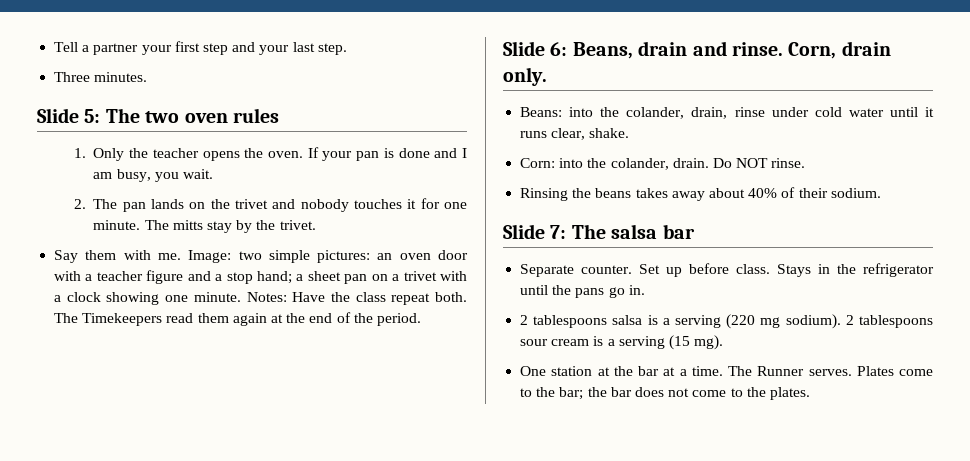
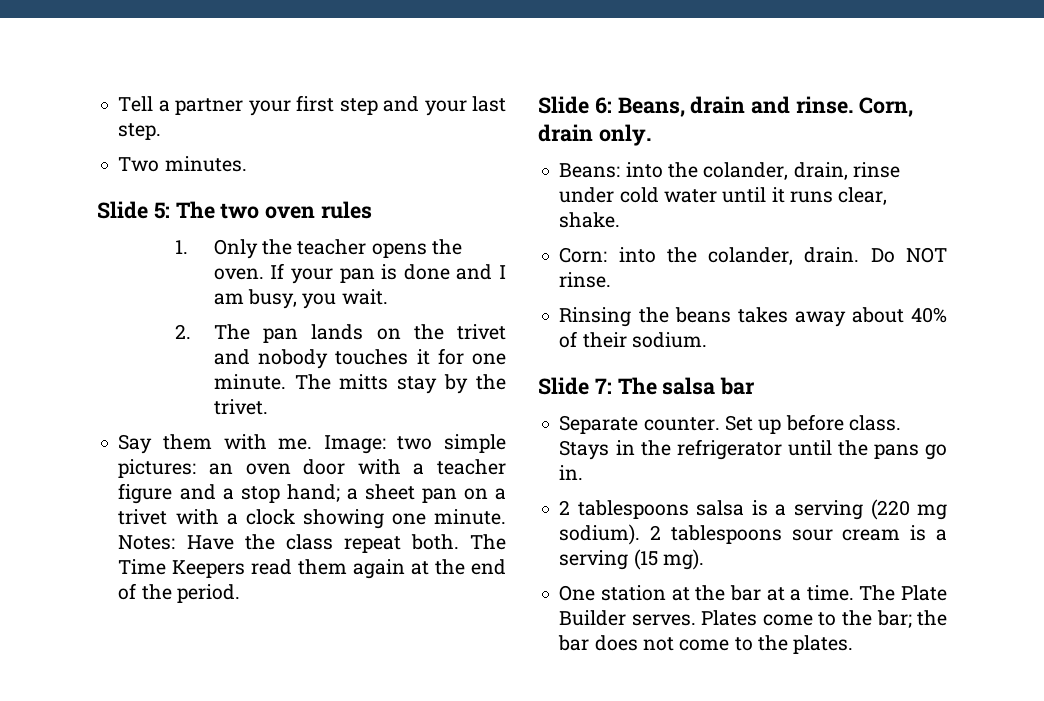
- Three minutes.
+ Two minutes.
- The Timekeepers read them again at the end of the period.
+ The Time Keepers read them again at the end of the period.
- The Runner serves.
+ The Plate Builder serves.

